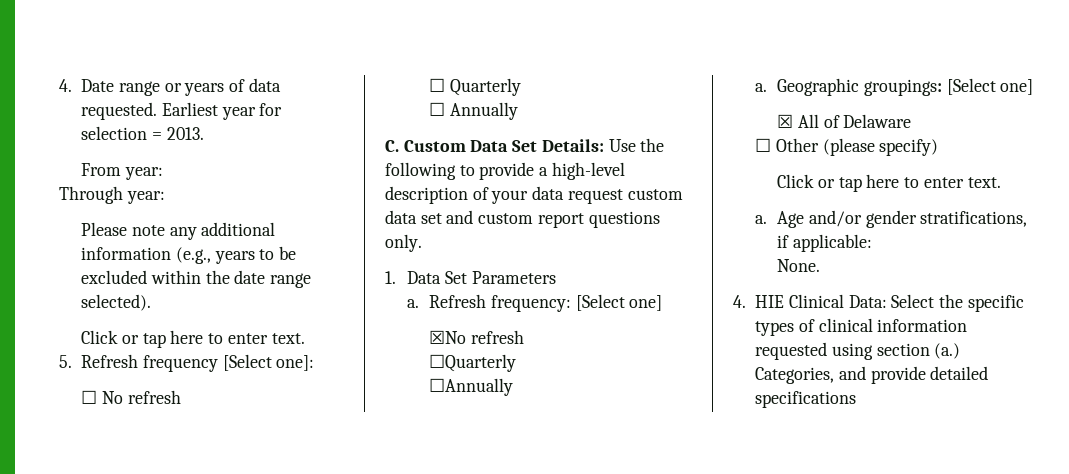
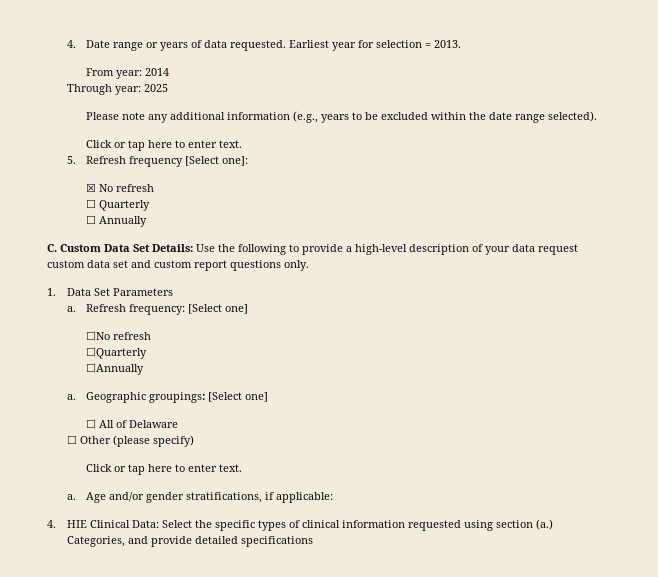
- From year:
+ From year: 2014
- Through year:
+ Through year: 2025
- ☐ No refresh
+ ☒ No refresh
- ☒No refresh
+ ☐No refresh
- ☒ All of Delaware
+ ☐ All of Delaware
- None.

